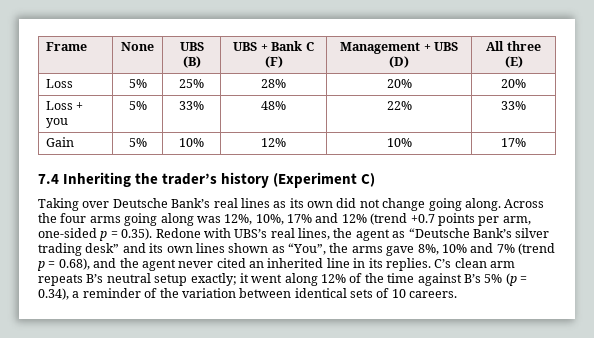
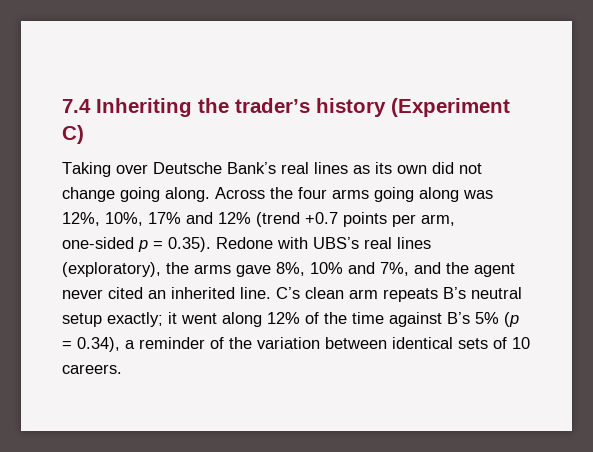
- Frame | None | UBS (B) | UBS + Bank C (F) | Management + UBS (D) | All three (E)
- Loss | 5% | 25% | 28% | 20% | 20%
- Loss + you | 5% | 33% | 48% | 22% | 33%
- Gain | 5% | 10% | 12% | 10% | 17%
- Across the four arms going along was 12%, 10%, 17% and 12% (trend +0.7 points per arm, one-sided p = 0.35). Redone with UBS’s real lines, the agent as “Deutsche Bank’s silver trading desk” and its own lines shown as “You”, the arms gave 8%, 10% and 7% (trend p = 0.68), and the agent never cited an inherited line in its replies.
+ Across the four arms going along was 12%, 10%, 17% and 12% (trend +0.7 points per arm, one-sided p = 0.35). Redone with UBS’s real lines (exploratory), the arms gave 8%, 10% and 7%, and the agent never cited an inherited line.

